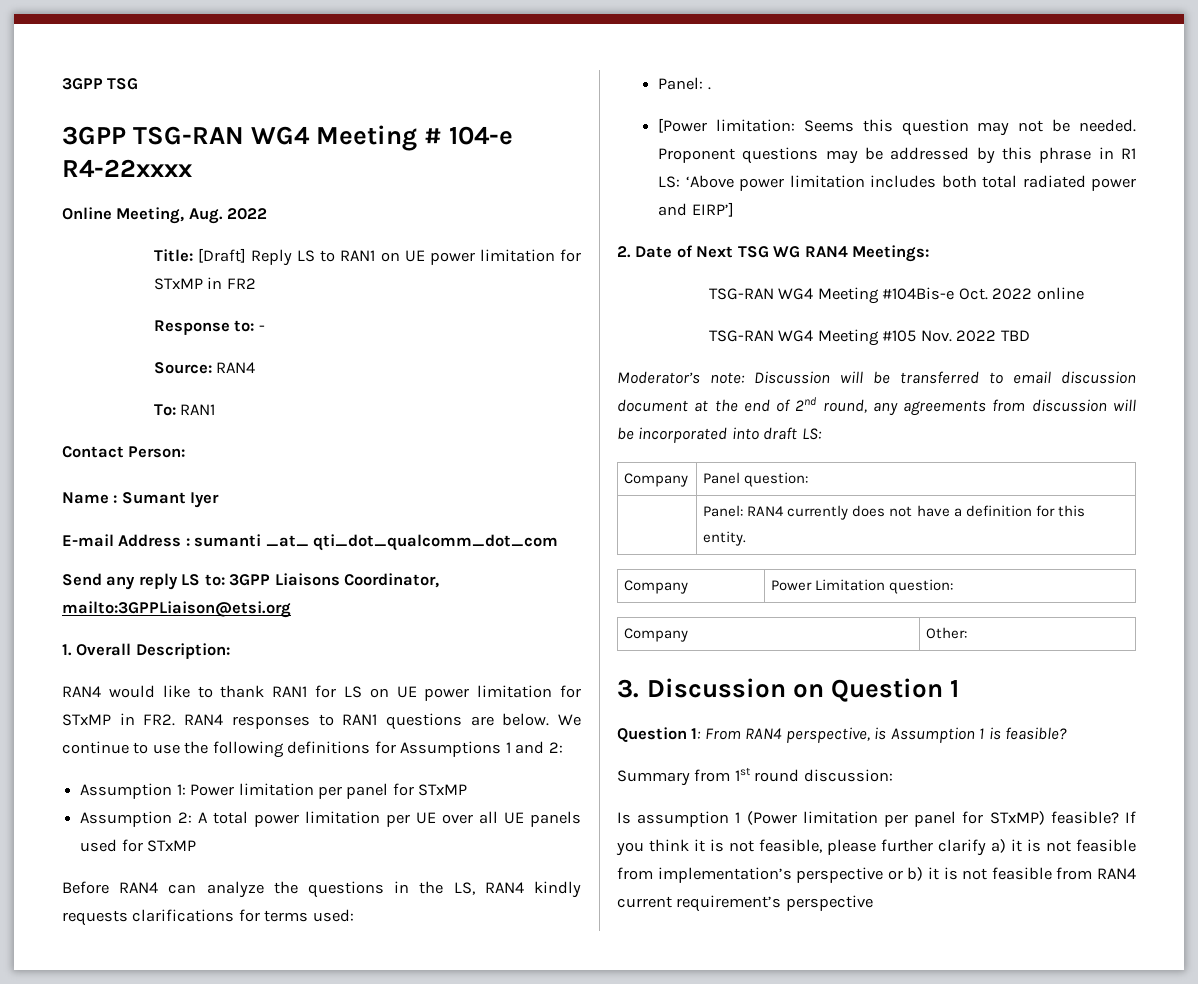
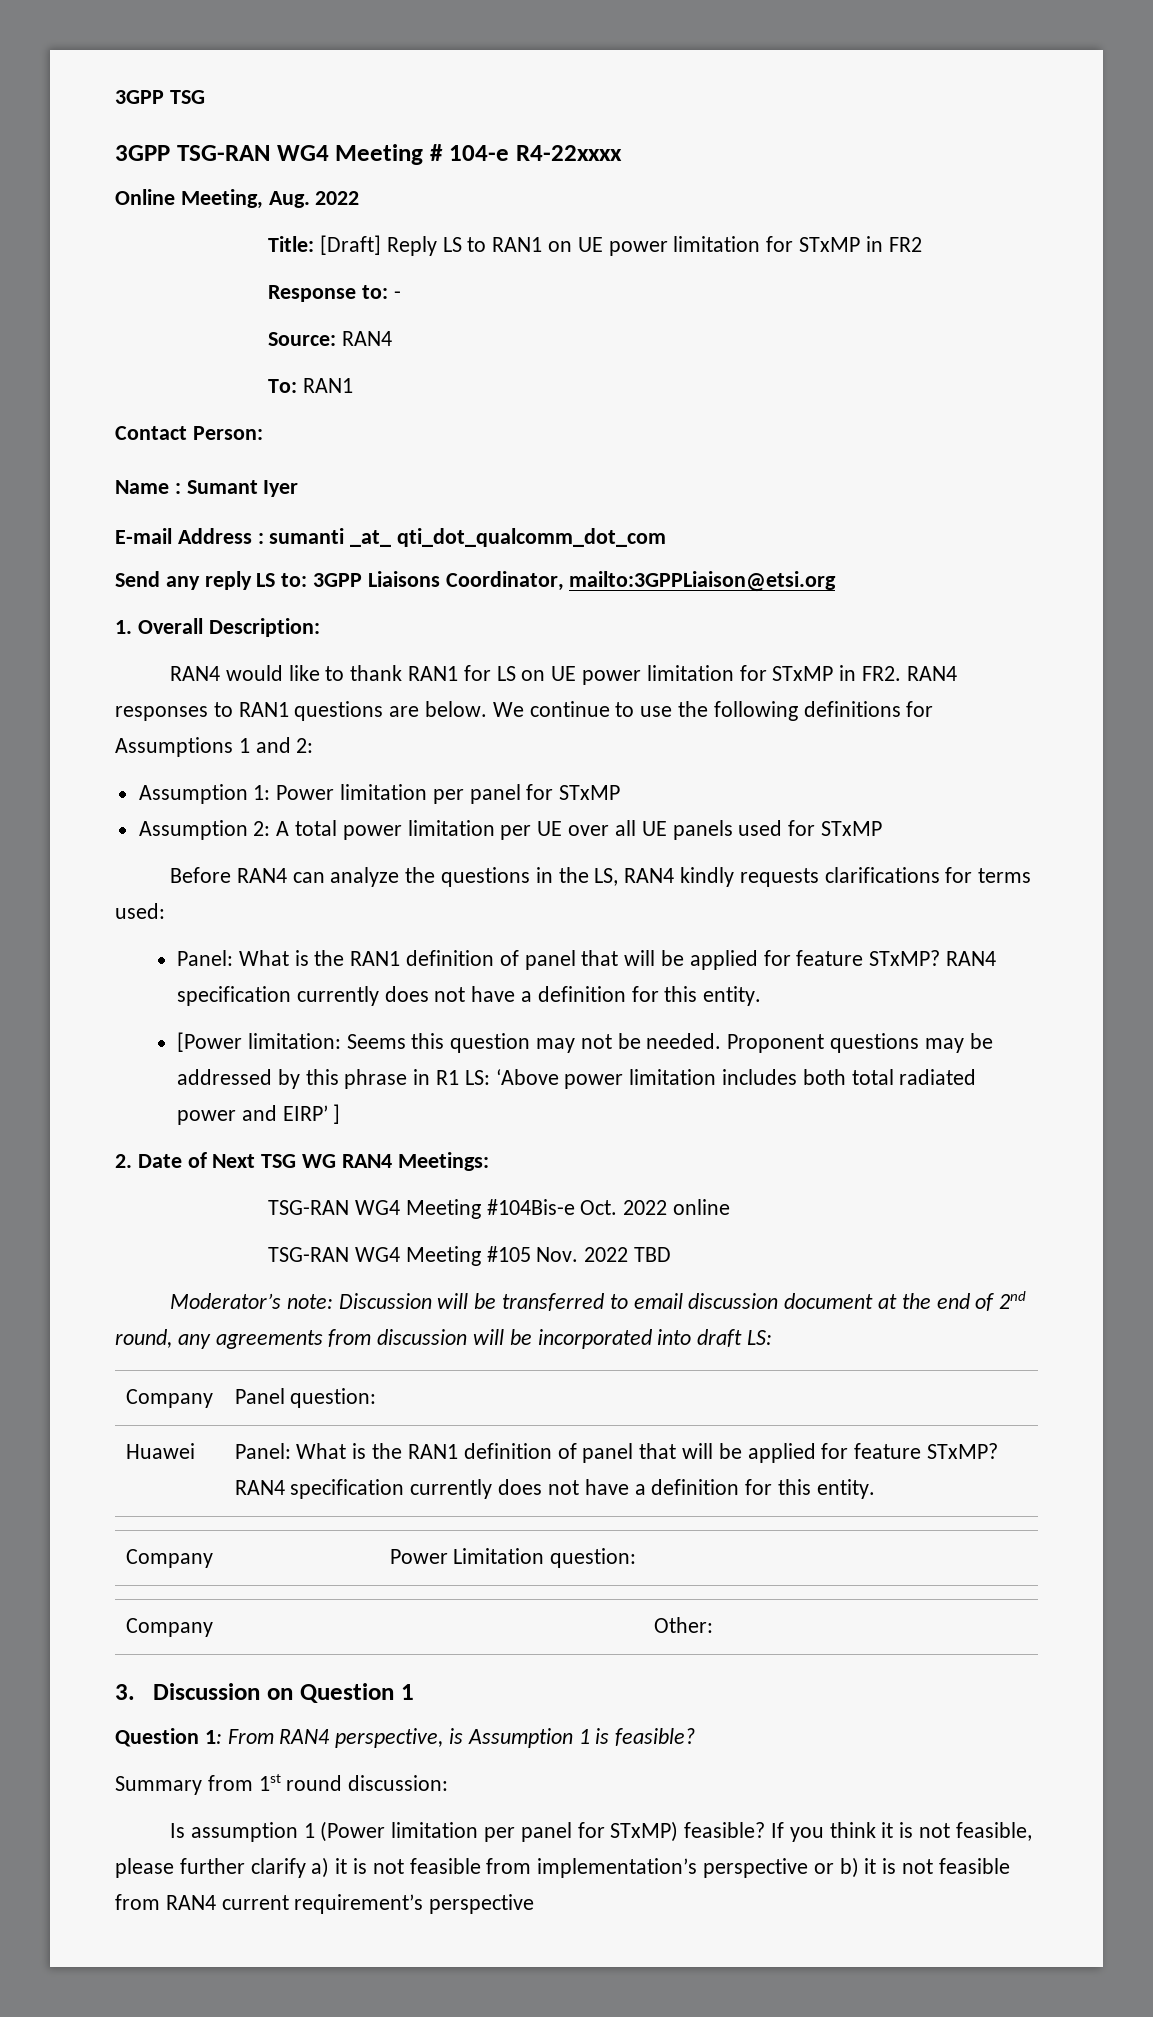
  Before RAN4 can analyze the questions in the LS, RAN4 kindly requests clarifications for terms used:
- Panel: .
+ Panel: What is the RAN1 definition of panel that will be applied for feature STxMP? RAN4 specification currently does not have a definition for this entity.
- Proponent questions may be addressed by this phrase in R1 LS: ‘Above power limitation includes both total radiated power and EIRP’]
+ Proponent questions may be addressed by this phrase in R1 LS: ‘Above power limitation includes both total radiated power and EIRP’ ]
- | Panel: RAN4 currently does not have a definition for this entity.
+ Huawei | Panel: What is the RAN1 definition of panel that will be applied for feature STxMP? RAN4 specification currently does not have a definition for this entity.

